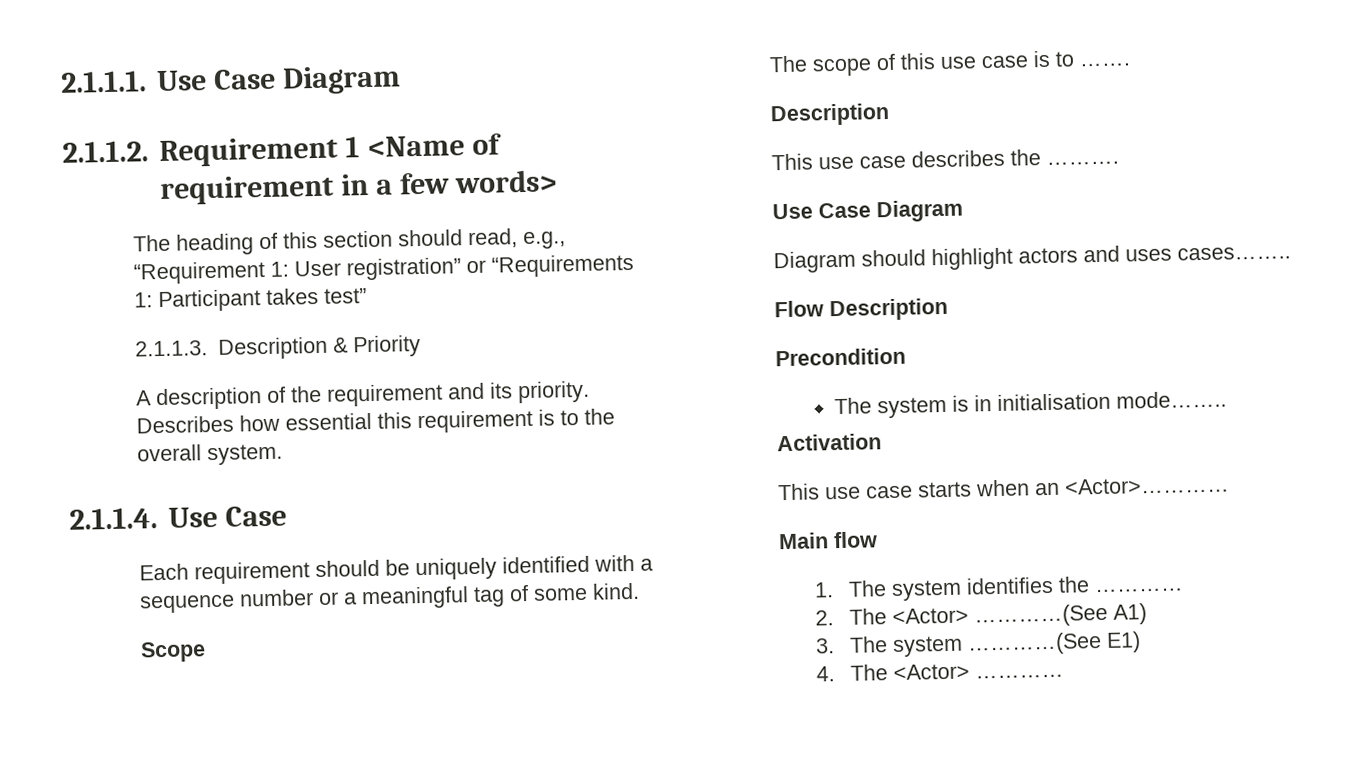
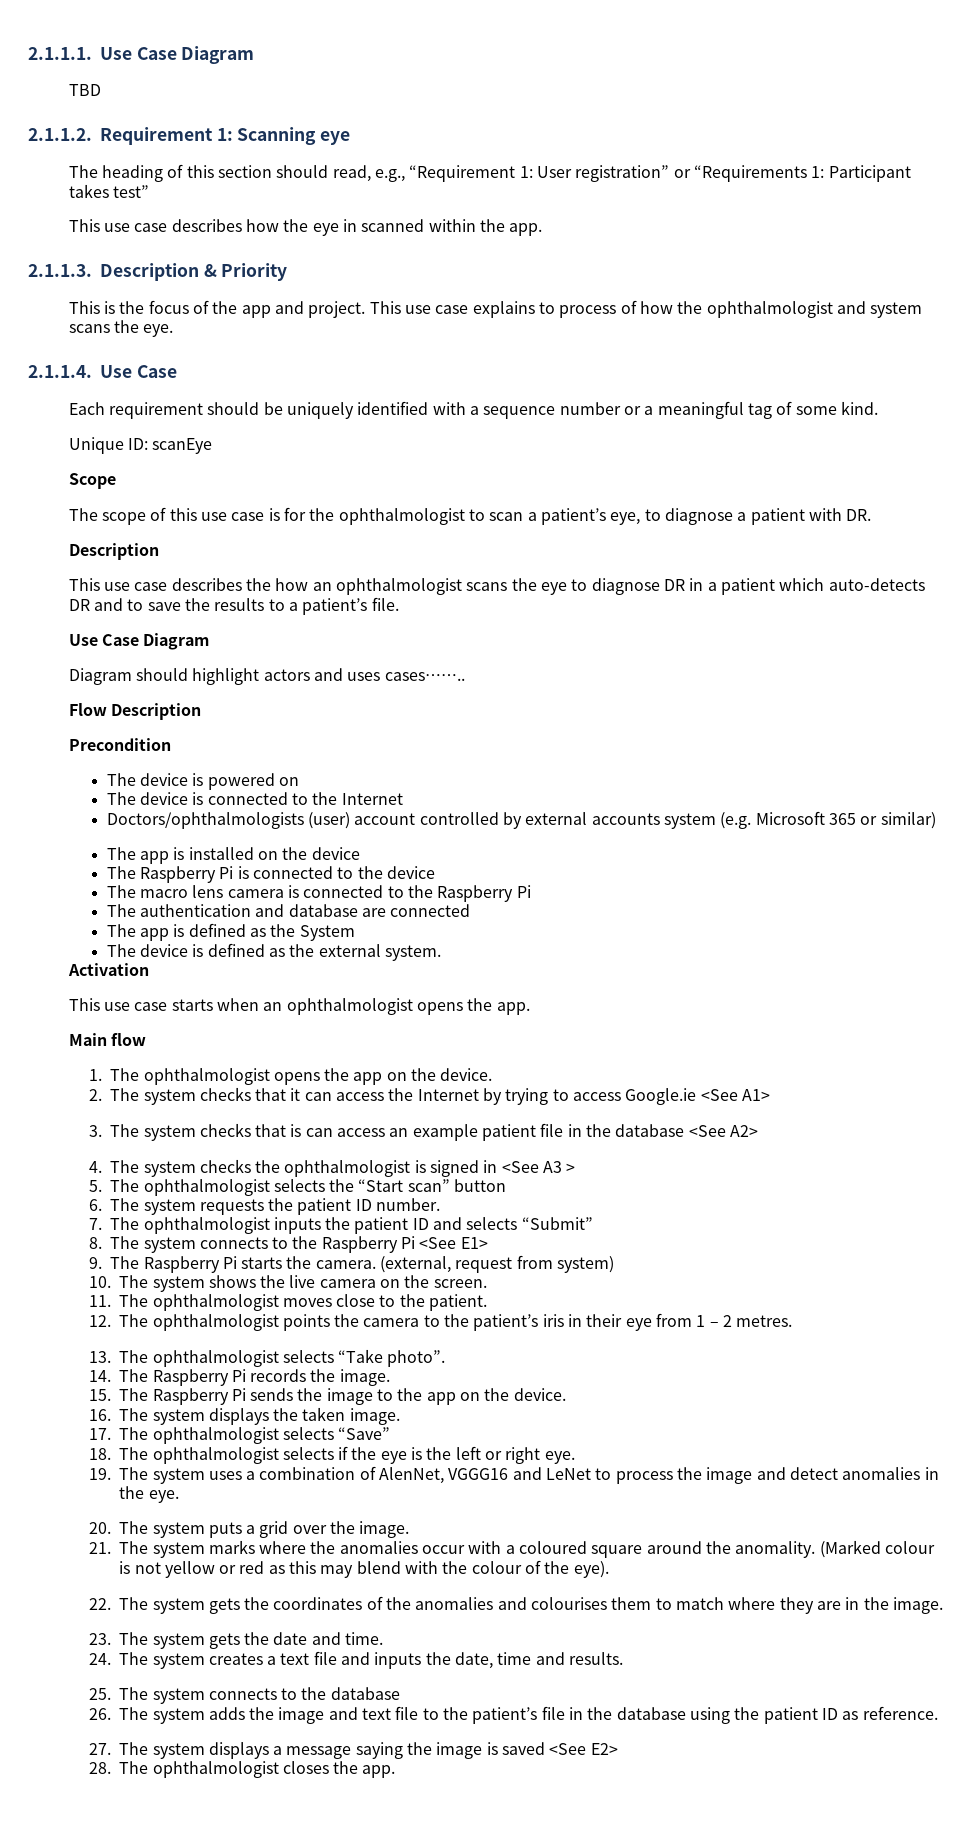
+ TBD
- 2.1.1.2. Requirement 1 <Name of requirement in a few words>
+ 2.1.1.2. Requirement 1: Scanning eye
+ This use case describes how the eye in scanned within the app.
  2.1.1.3. Description & Priority
- A description of the requirement and its priority. Describes how essential this requirement is to the overall system.
+ This is the focus of the app and project. This use case explains to process of how the ophthalmologist and system scans the eye.
+ Unique ID: scanEye
- The scope of this use case is to …….
+ The scope of this use case is for the ophthalmologist to scan a patient’s eye, to diagnose a patient with DR.
- This use case describes the ……….
+ This use case describes the how an ophthalmologist scans the eye to diagnose DR in a patient which auto-detects DR and to save the results to a patient’s file.
- The system is in initialisation mode……..
+ The device is powered on
+ The device is connected to the Internet
+ Doctors/ophthalmologists (user) account controlled by external accounts system (e.g. Microsoft 365 or similar)
+ The app is installed on the device
+ The Raspberry Pi is connected to the device
+ The macro lens camera is connected to the Raspberry Pi
+ The authentication and database are connected
+ The app is defined as the System
+ The device is defined as the external system.
- This use case starts when an <Actor>…………
+ This use case starts when an ophthalmologist opens the app.
- 1. The system identifies the …………
- 2. The <Actor> …………(See A1)
- 3. The system …………(See E1)
- 4. The <Actor> …………
+ 1. The ophthalmologist opens the app on the device.
+ 2. The system checks that it can access the Internet by trying to access Google.ie <See A1>
+ 3. The system checks that is can access an example patient file in the database <See A2>
+ 4. The system checks the ophthalmologist is signed in <See A3 >
+ 5. The ophthalmologist selects the “Start scan” button
+ 6. The system requests the patient ID number.
+ 7. The ophthalmologist inputs the patient ID and selects “Submit”
+ 8. The system connects to the Raspberry Pi <See E1>
+ 9. The Raspberry Pi starts the camera. (external, request from system)
+ 10. The system shows the live camera on the screen.
+ 11. The ophthalmologist moves close to the patient.
+ 12. The ophthalmologist points the camera to the patient’s iris in their eye from 1 – 2 metres.
+ 13. The ophthalmologist selects “Take photo”.
+ 14. The Raspberry Pi records the image.
+ 15. The Raspberry Pi sends the image to the app on the device.
+ 16. The system displays the taken image.
+ 17. The ophthalmologist selects “Save”
+ 18. The ophthalmologist selects if the eye is the left or right eye.
+ 19. The system uses a combination of AlenNet, VGGG16 and LeNet to process the image and detect anomalies in the eye.
+ 20. The system puts a grid over the image.
+ 21. The system marks where the anomalies occur with a coloured square around the anomality. (Marked colour is not yellow or red as this may blend with the colour of the eye).
+ 22. The system gets the coordinates of the anomalies and colourises them to match where they are in the image.
+ 23. The system gets the date and time.
+ 24. The system creates a text file and inputs the date, time and results.
+ 25. The system connects to the database
+ 26. The system adds the image and text file to the patient’s file in the database using the patient ID as reference.
+ 27. The system displays a message saying the image is saved <See E2>
+ 28. The ophthalmologist closes the app.

